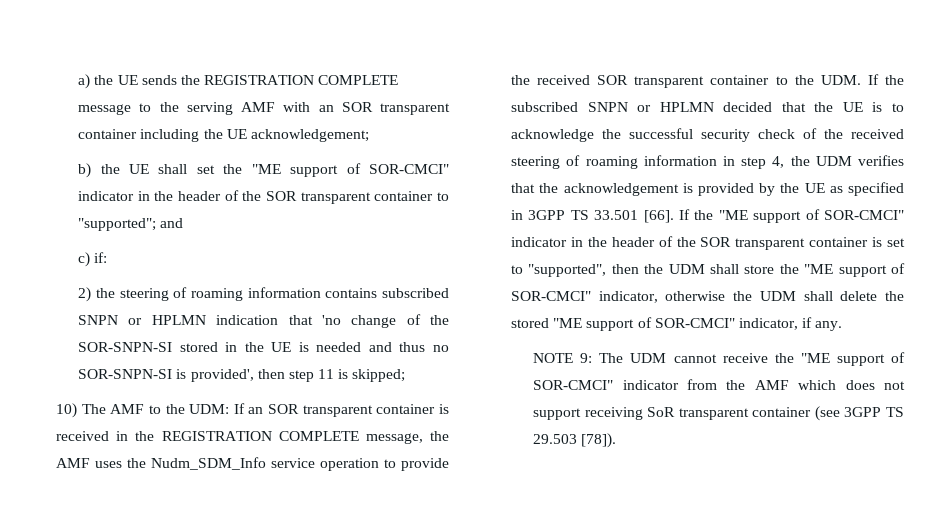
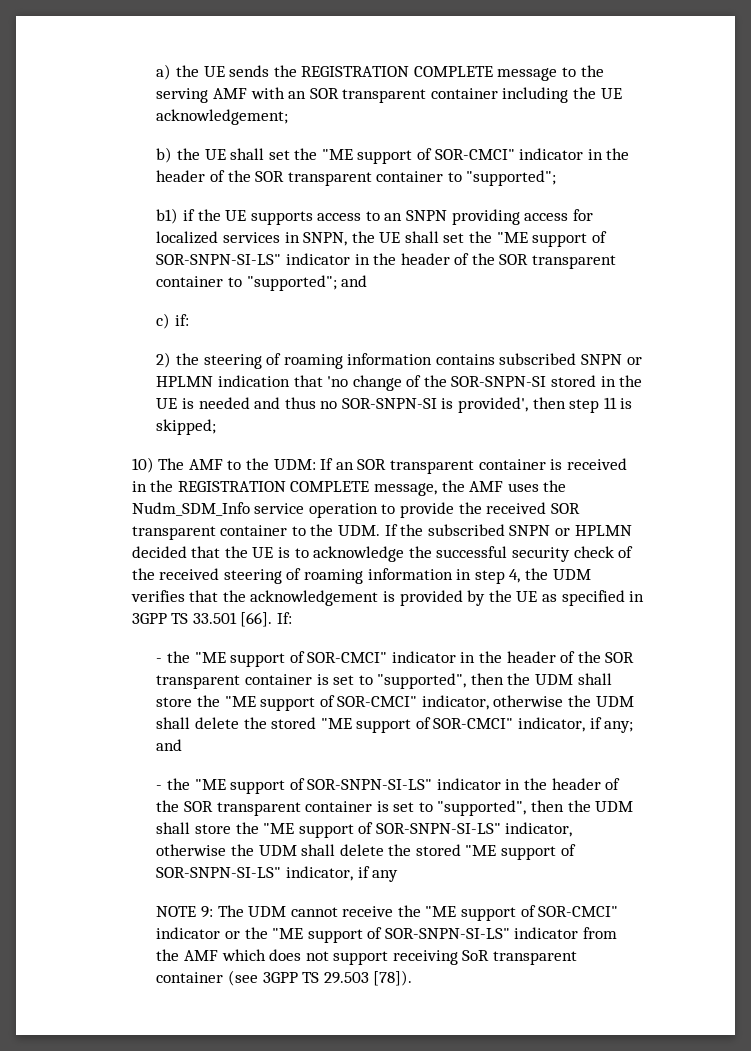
- b) the UE shall set the "ME support of SOR-CMCI" indicator in the header of the SOR transparent container to "supported"; and
+ b) the UE shall set the "ME support of SOR-CMCI" indicator in the header of the SOR transparent container to "supported";
+ b1) if the UE supports access to an SNPN providing access for localized services in SNPN, the UE shall set the "ME support of SOR-SNPN-SI-LS" indicator in the header of the SOR transparent container to "supported"; and
- If the "ME support of SOR-CMCI" indicator in the header of the SOR transparent container is set to "supported", then the UDM shall store the "ME support of SOR-CMCI" indicator, otherwise the UDM shall delete the stored "ME support of SOR-CMCI" indicator, if any.
+ If:
+ - the "ME support of SOR-CMCI" indicator in the header of the SOR transparent container is set to "supported", then the UDM shall store the "ME support of SOR-CMCI" indicator, otherwise the UDM shall delete the stored "ME support of SOR-CMCI" indicator, if any; and
+ - the "ME support of SOR-SNPN-SI-LS" indicator in the header of the SOR transparent container is set to "supported", then the UDM shall store the "ME support of SOR-SNPN-SI-LS" indicator, otherwise the UDM shall delete the stored "ME support of SOR-SNPN-SI-LS" indicator, if any
- NOTE 9: The UDM cannot receive the "ME support of SOR-CMCI" indicator from the AMF which does not support receiving SoR transparent container (see 3GPP TS 29.503 [78]).
+ NOTE 9: The UDM cannot receive the "ME support of SOR-CMCI" indicator or the "ME support of SOR-SNPN-SI-LS" indicator from the AMF which does not support receiving SoR transparent container (see 3GPP TS 29.503 [78]).

